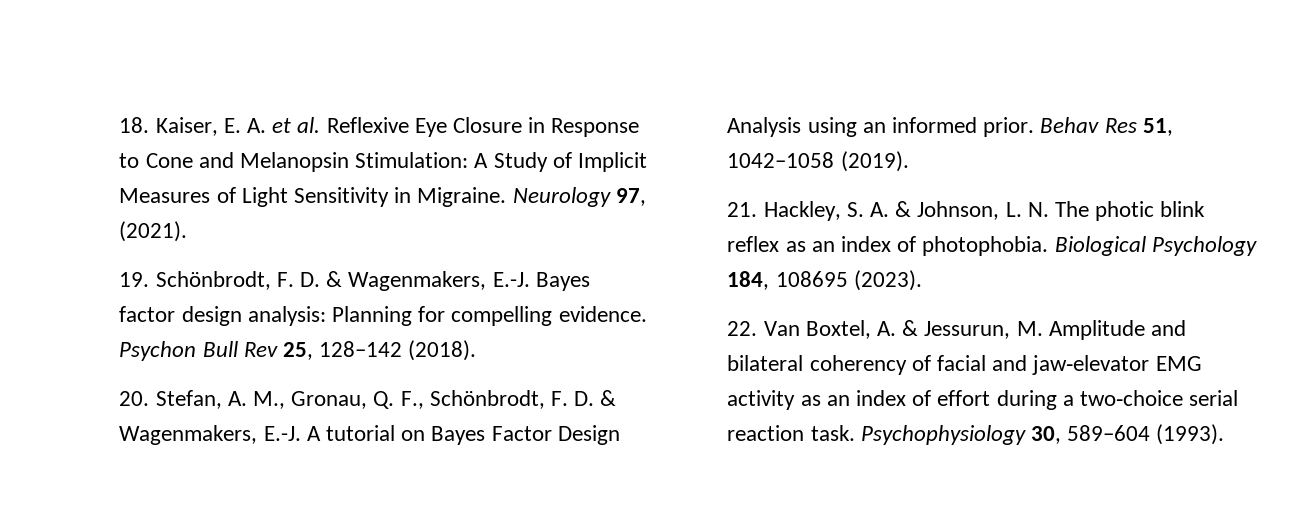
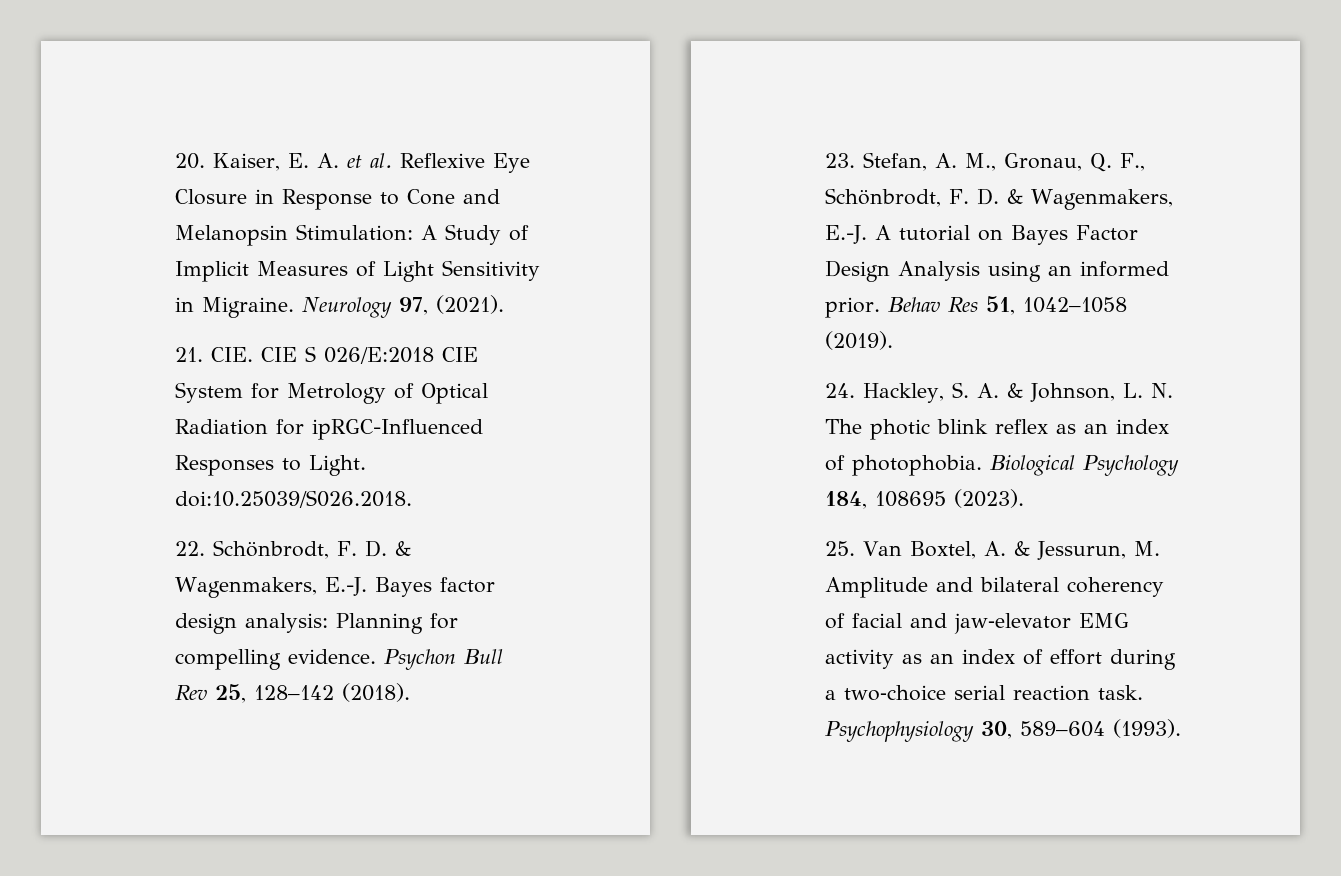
- 18. Kaiser, E. A. et al. Reflexive Eye Closure in Response to Cone and Melanopsin Stimulation: A Study of Implicit Measures of Light Sensitivity in Migraine.
+ 20. Kaiser, E. A. et al. Reflexive Eye Closure in Response to Cone and Melanopsin Stimulation: A Study of Implicit Measures of Light Sensitivity in Migraine.
- 19. Schönbrodt, F. D. & Wagenmakers, E.-J. Bayes factor design analysis: Planning for compelling evidence.
+ 21. CIE. CIE S 026/E:2018 CIE System for Metrology of Optical Radiation for ipRGC-Influenced Responses to Light. doi:10.25039/S026.2018.
+ 22. Schönbrodt, F. D. & Wagenmakers, E.-J. Bayes factor design analysis: Planning for compelling evidence.
- 20. Stefan, A. M., Gronau, Q. F., Schönbrodt, F. D. & Wagenmakers, E.-J. A tutorial on Bayes Factor Design Analysis using an informed prior.
+ 23. Stefan, A. M., Gronau, Q. F., Schönbrodt, F. D. & Wagenmakers, E.-J. A tutorial on Bayes Factor Design Analysis using an informed prior.
- 21. Hackley, S. A. & Johnson, L. N. The photic blink reflex as an index of photophobia.
+ 24. Hackley, S. A. & Johnson, L. N. The photic blink reflex as an index of photophobia.
- 22. Van Boxtel, A. & Jessurun, M. Amplitude and bilateral coherency of facial and jaw‐elevator EMG activity as an index of effort during a two‐choice serial reaction task.
+ 25. Van Boxtel, A. & Jessurun, M. Amplitude and bilateral coherency of facial and jaw‐elevator EMG activity as an index of effort during a two‐choice serial reaction task.

